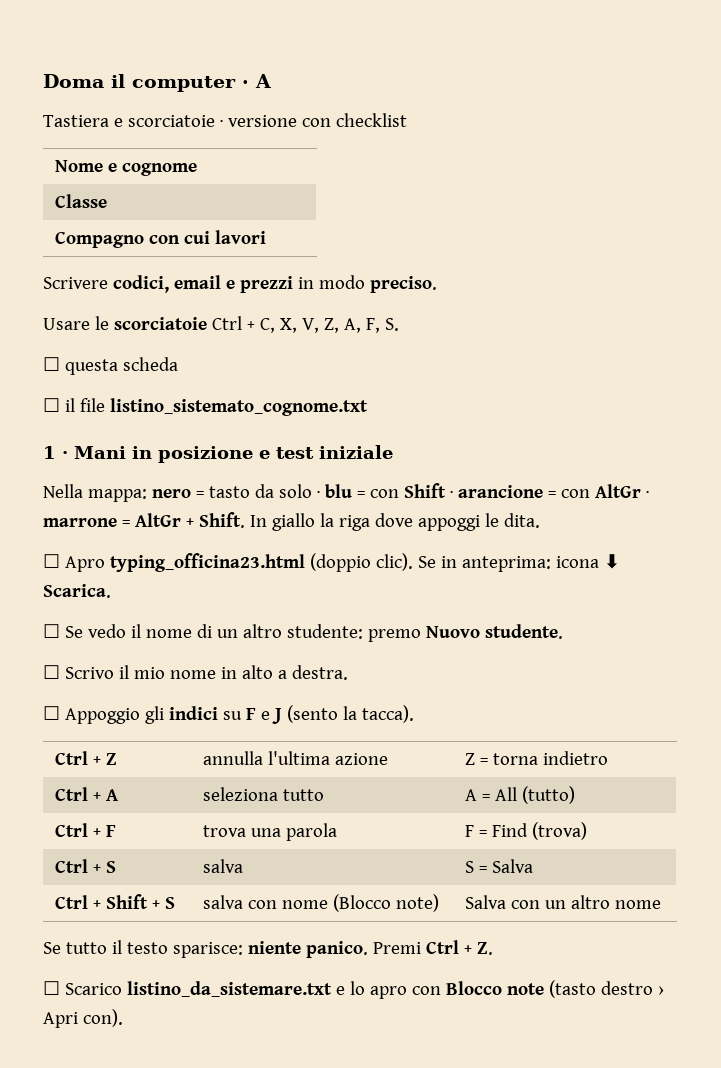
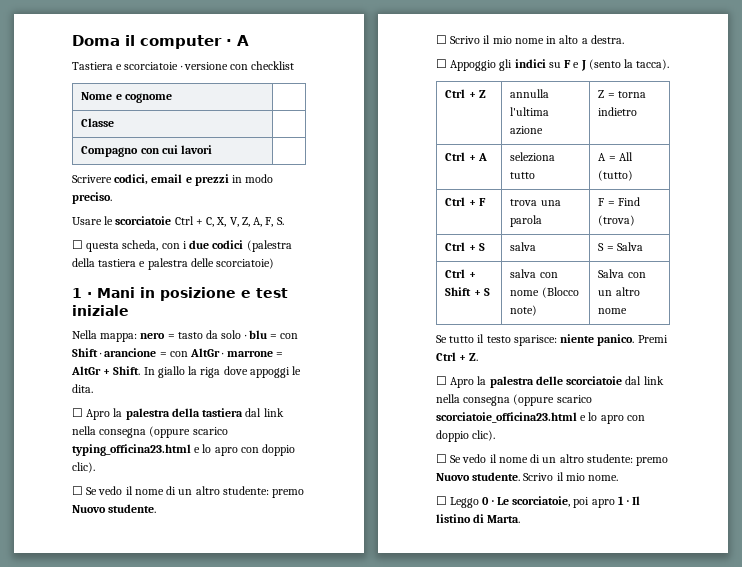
- ☐ questa scheda
- ☐ il file listino_sistemato_cognome.txt
+ ☐ questa scheda, con i due codici (palestra della tastiera e palestra delle scorciatoie)
- ☐ Apro typing_officina23.html (doppio clic). Se in anteprima: icona ⬇ Scarica.
+ ☐ Apro la palestra della tastiera dal link nella consegna (oppure scarico typing_officina23.html e lo apro con doppio clic).
- ☐ Scarico listino_da_sistemare.txt e lo apro con Blocco note (tasto destro › Apri con).
+ ☐ Apro la palestra delle scorciatoie dal link nella consegna (oppure scarico scorciatoie_officina23.html e lo apro con doppio clic).
+ ☐ Se vedo il nome di un altro studente: premo Nuovo studente. Scrivo il mio nome.
+ ☐ Leggo 0 · Le scorciatoie, poi apro 1 · Il listino di Marta.

